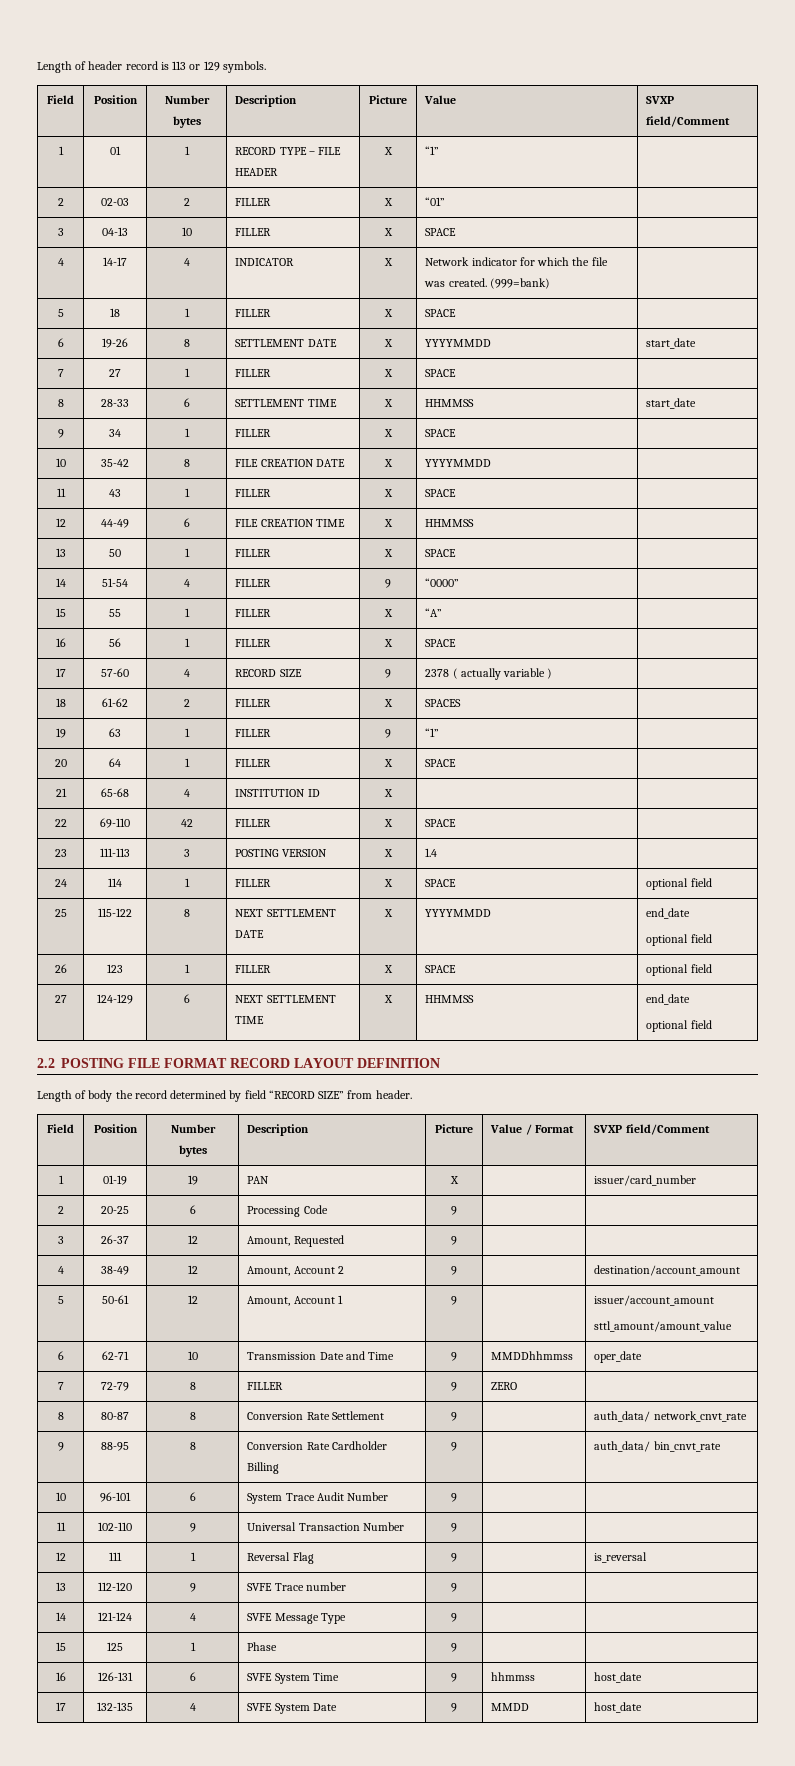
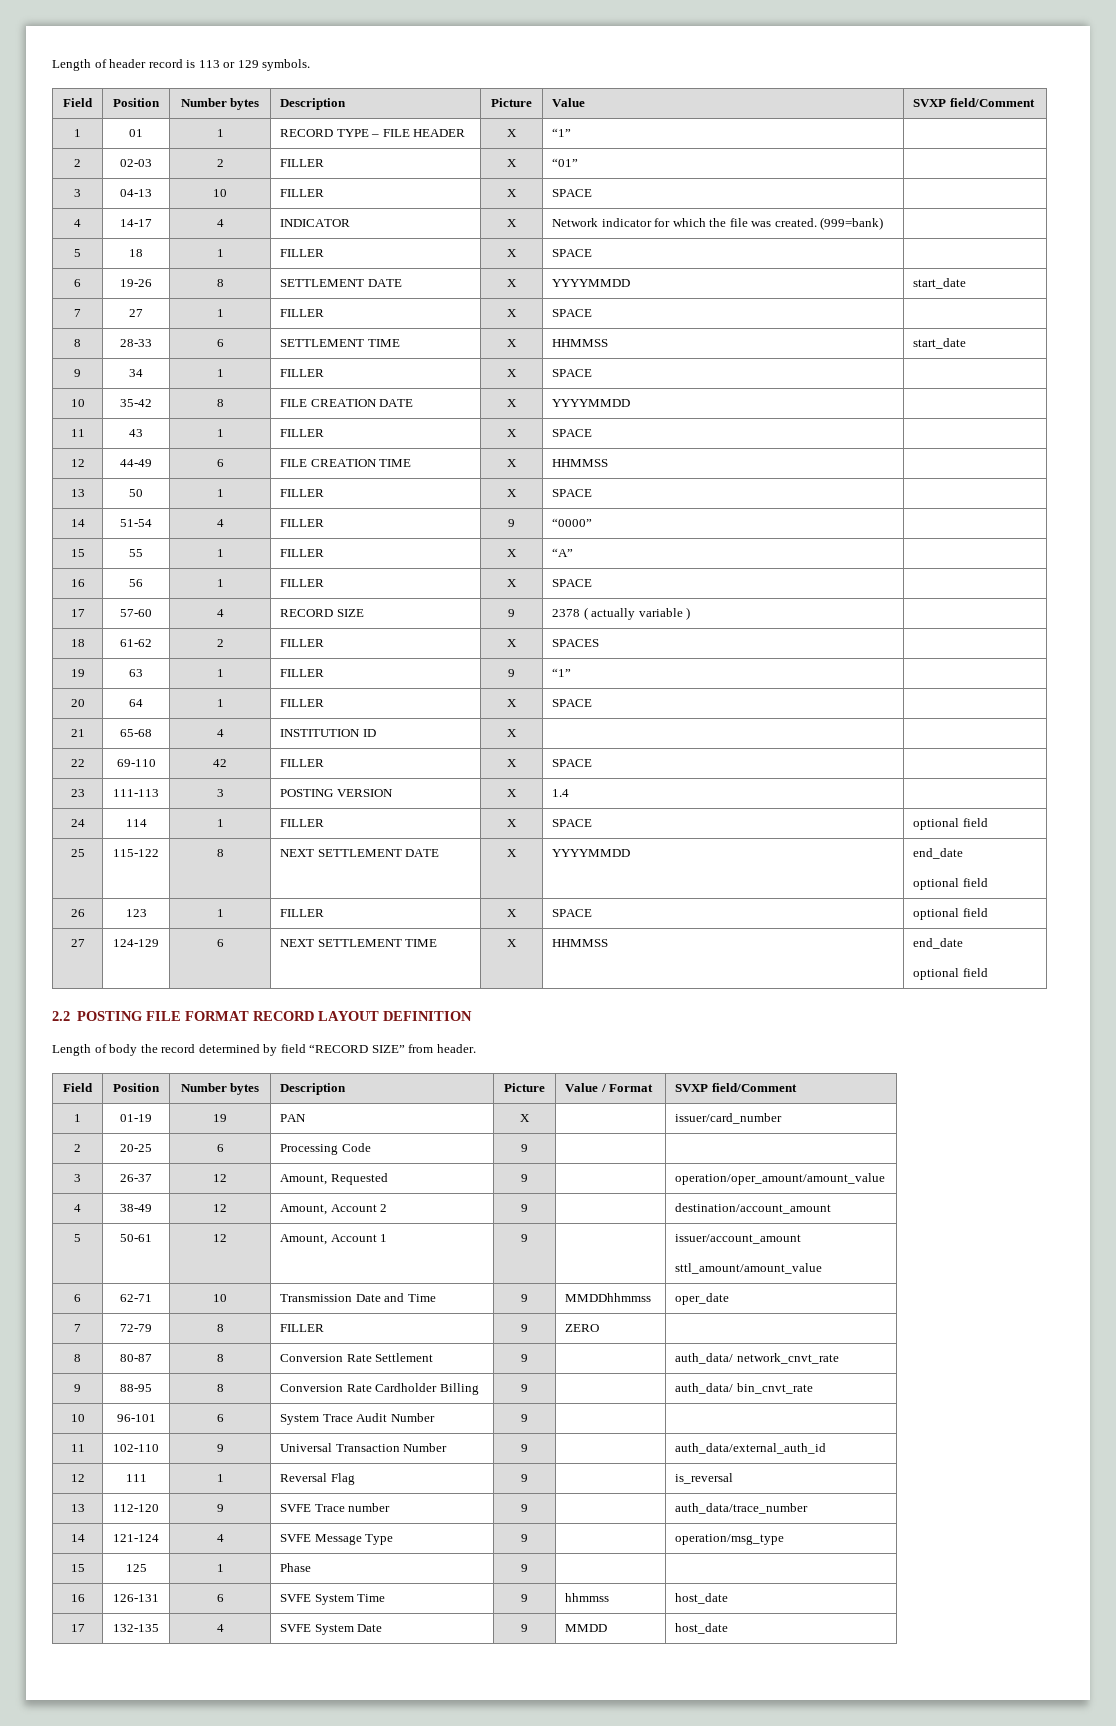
- 3 | 26-37 | 12 | Amount, Requested | 9 | |
+ 3 | 26-37 | 12 | Amount, Requested | 9 | | operation/oper_amount/amount_value
- 11 | 102-110 | 9 | Universal Transaction Number | 9 | |
+ 11 | 102-110 | 9 | Universal Transaction Number | 9 | | auth_data/external_auth_id
- 13 | 112-120 | 9 | SVFE Trace number | 9 | |
+ 13 | 112-120 | 9 | SVFE Trace number | 9 | | auth_data/trace_number
- 14 | 121-124 | 4 | SVFE Message Type | 9 | |
+ 14 | 121-124 | 4 | SVFE Message Type | 9 | | operation/msg_type

